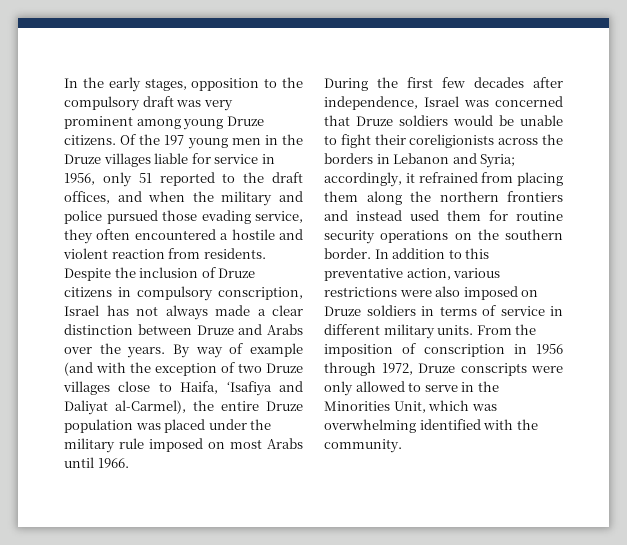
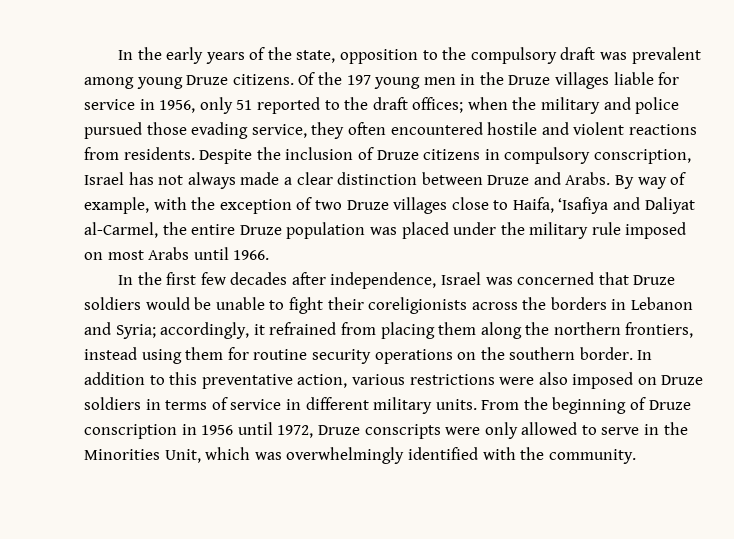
- In the early stages, opposition to the compulsory draft was very prominent among young Druze citizens.
+ In the early years of the state, opposition to the compulsory draft was prevalent among young Druze citizens.
- Of the 197 young men in the Druze villages liable for service in 1956, only 51 reported to the draft offices, and when the military and police pursued those evading service, they often encountered a hostile and violent reaction from residents.
+ Of the 197 young men in the Druze villages liable for service in 1956, only 51 reported to the draft offices; when the military and police pursued those evading service, they often encountered hostile and violent reactions from residents.
- Despite the inclusion of Druze citizens in compulsory conscription, Israel has not always made a clear distinction between Druze and Arabs over the years.
+ Despite the inclusion of Druze citizens in compulsory conscription, Israel has not always made a clear distinction between Druze and Arabs.
- By way of example (and with the exception of two Druze villages close to Haifa, ‘Isafiya and Daliyat al-Carmel), the entire Druze population was placed under the military rule imposed on most Arabs until 1966.
+ By way of example, with the exception of two Druze villages close to Haifa, ‘Isafiya and Daliyat al-Carmel, the entire Druze population was placed under the military rule imposed on most Arabs until 1966.
- During the first few decades after independence, Israel was concerned that Druze soldiers would be unable to fight their coreligionists across the borders in Lebanon and Syria; accordingly, it refrained from placing them along the northern frontiers and instead used them for routine security operations on the southern border.
+ In the first few decades after independence, Israel was concerned that Druze soldiers would be unable to fight their coreligionists across the borders in Lebanon and Syria; accordingly, it refrained from placing them along the northern frontiers, instead using them for routine security operations on the southern border.
- From the imposition of conscription in 1956 through 1972, Druze conscripts were only allowed to serve in the Minorities Unit, which was overwhelming identified with the community.
+ From the beginning of Druze conscription in 1956 until 1972, Druze conscripts were only allowed to serve in the Minorities Unit, which was overwhelmingly identified with the community.

